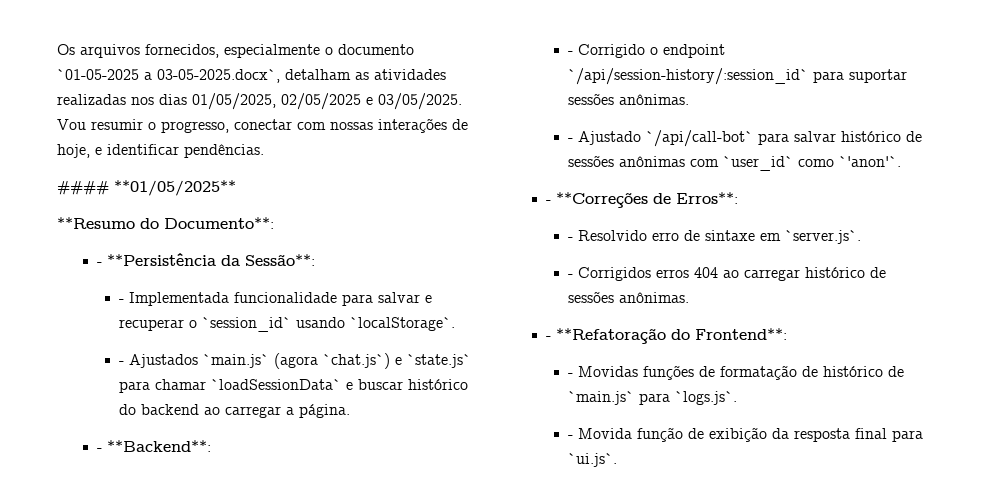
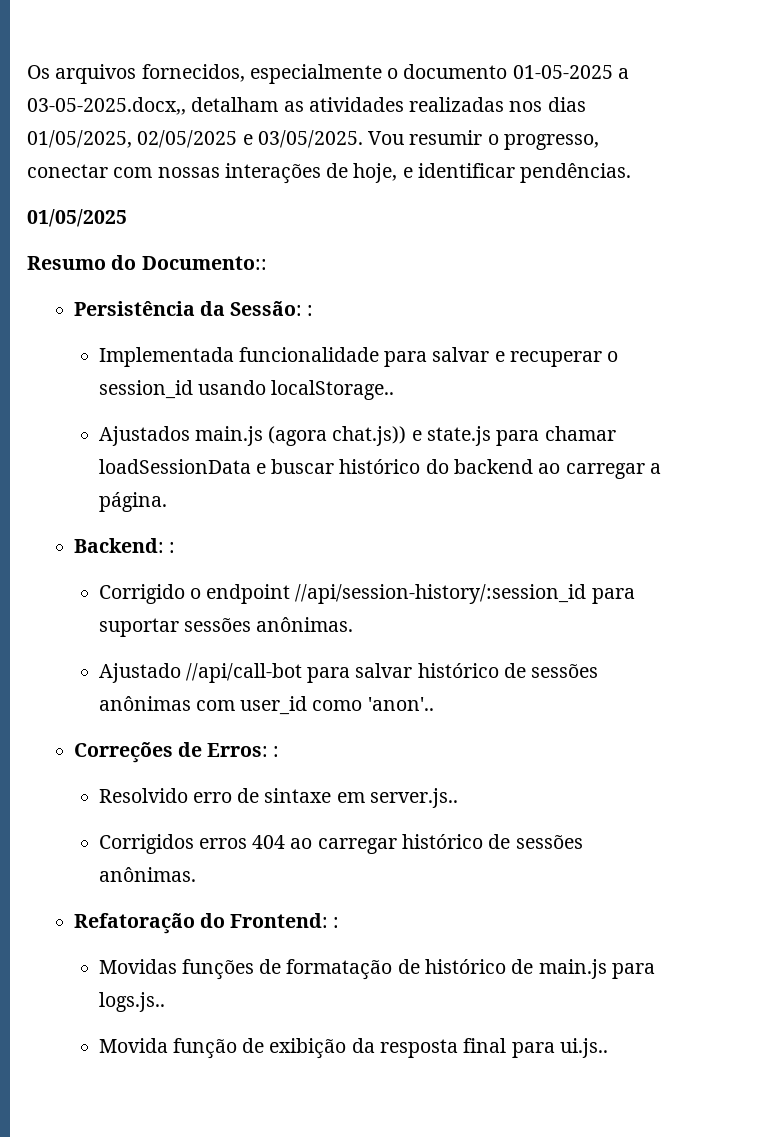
- Os arquivos fornecidos, especialmente o documento `01-05-2025 a 03-05-2025.docx`, detalham as atividades realizadas nos dias 01/05/2025, 02/05/2025 e 03/05/2025.
+ Os arquivos fornecidos, especialmente o documento 01-05-2025 a 03-05-2025.docx,, detalham as atividades realizadas nos dias 01/05/2025, 02/05/2025 e 03/05/2025.
- #### **01/05/2025**
- **Resumo do Documento**:
- - **Persistência da Sessão**:
- - Implementada funcionalidade para salvar e recuperar o `session_id` usando `localStorage`.
- - Ajustados `main.js` (agora `chat.js`) e `state.js` para chamar `loadSessionData` e buscar histórico do backend ao carregar a página.
+ 01/05/2025
+ Resumo do Documento::
+ Persistência da Sessão: :
+ Implementada funcionalidade para salvar e recuperar o session_id usando localStorage..
+ Ajustados main.js (agora chat.js)) e state.js para chamar loadSessionData e buscar histórico do backend ao carregar a página.
- - **Backend**:
- - Corrigido o endpoint `/api/session-history/:session_id` para suportar sessões anônimas.
+ Backend: :
+ Corrigido o endpoint //api/session-history/:session_id para suportar sessões anônimas.
- - Ajustado `/api/call-bot` para salvar histórico de sessões anônimas com `user_id` como `'anon'`.
- - **Correções de Erros**:
- - Resolvido erro de sintaxe em `server.js`.
- - Corrigidos erros 404 ao carregar histórico de sessões anônimas.
+ Ajustado //api/call-bot para salvar histórico de sessões anônimas com user_id como 'anon'..
+ Correções de Erros: :
+ Resolvido erro de sintaxe em server.js..
+ Corrigidos erros 404 ao carregar histórico de sessões anônimas.
- - **Refatoração do Frontend**:
- - Movidas funções de formatação de histórico de `main.js` para `logs.js`.
- - Movida função de exibição da resposta final para `ui.js`.
+ Refatoração do Frontend: :
+ Movidas funções de formatação de histórico de main.js para logs.js..
+ Movida função de exibição da resposta final para ui.js..

